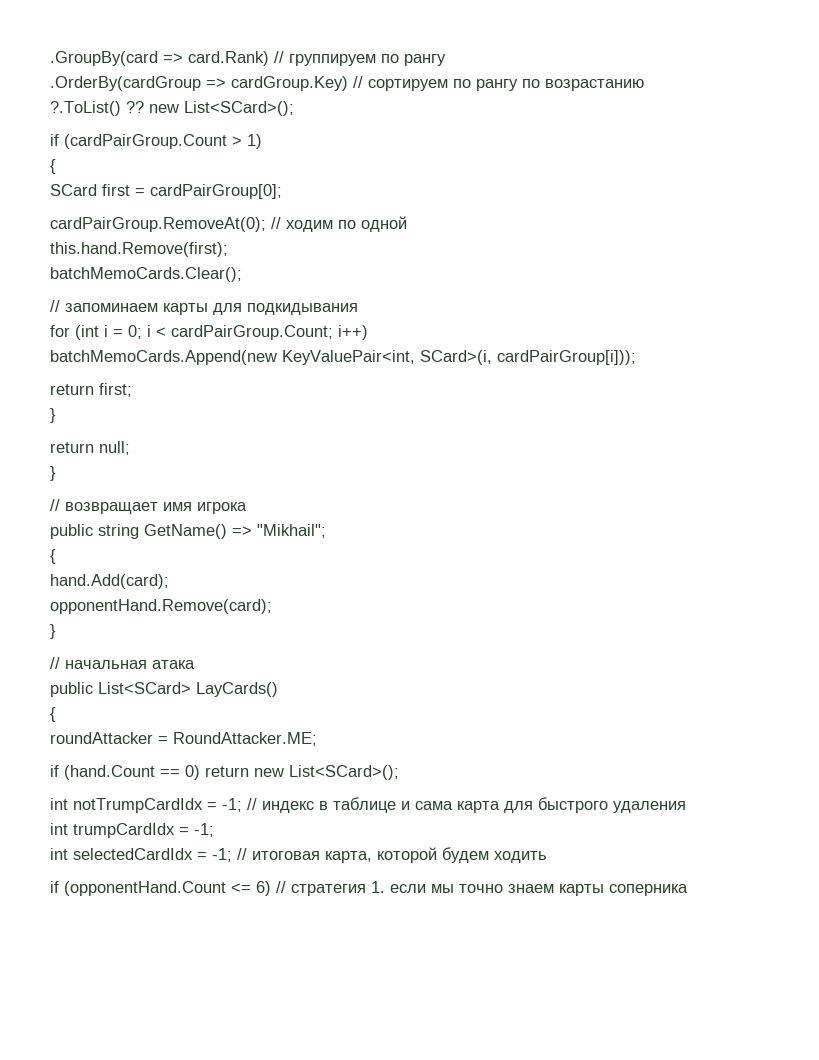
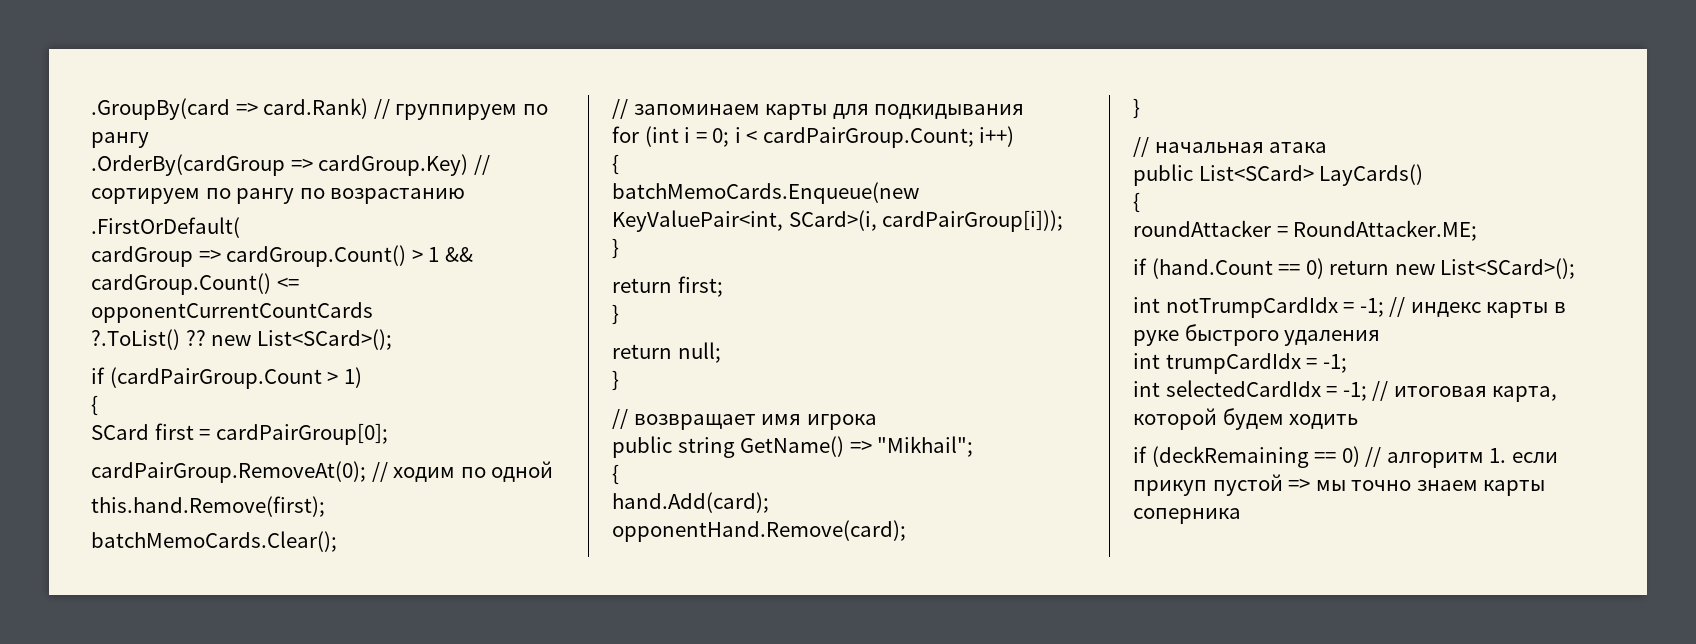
+ .FirstOrDefault(
+ cardGroup => cardGroup.Count() > 1 && cardGroup.Count() <= opponentCurrentCountCards
  for (int i = 0; i < cardPairGroup.Count; i++)
- batchMemoCards.Append(new KeyValuePair<int, SCard>(i, cardPairGroup[i]));
+ {
+ batchMemoCards.Enqueue(new KeyValuePair<int, SCard>(i, cardPairGroup[i]));
+ }
- int notTrumpCardIdx = -1; // индекс в таблице и сама карта для быстрого удаления
+ int notTrumpCardIdx = -1; // индекс карты в руке быстрого удаления
- if (opponentHand.Count <= 6) // стратегия 1. если мы точно знаем карты соперника
+ if (deckRemaining == 0) // алгоритм 1. если прикуп пустой => мы точно знаем карты соперника

